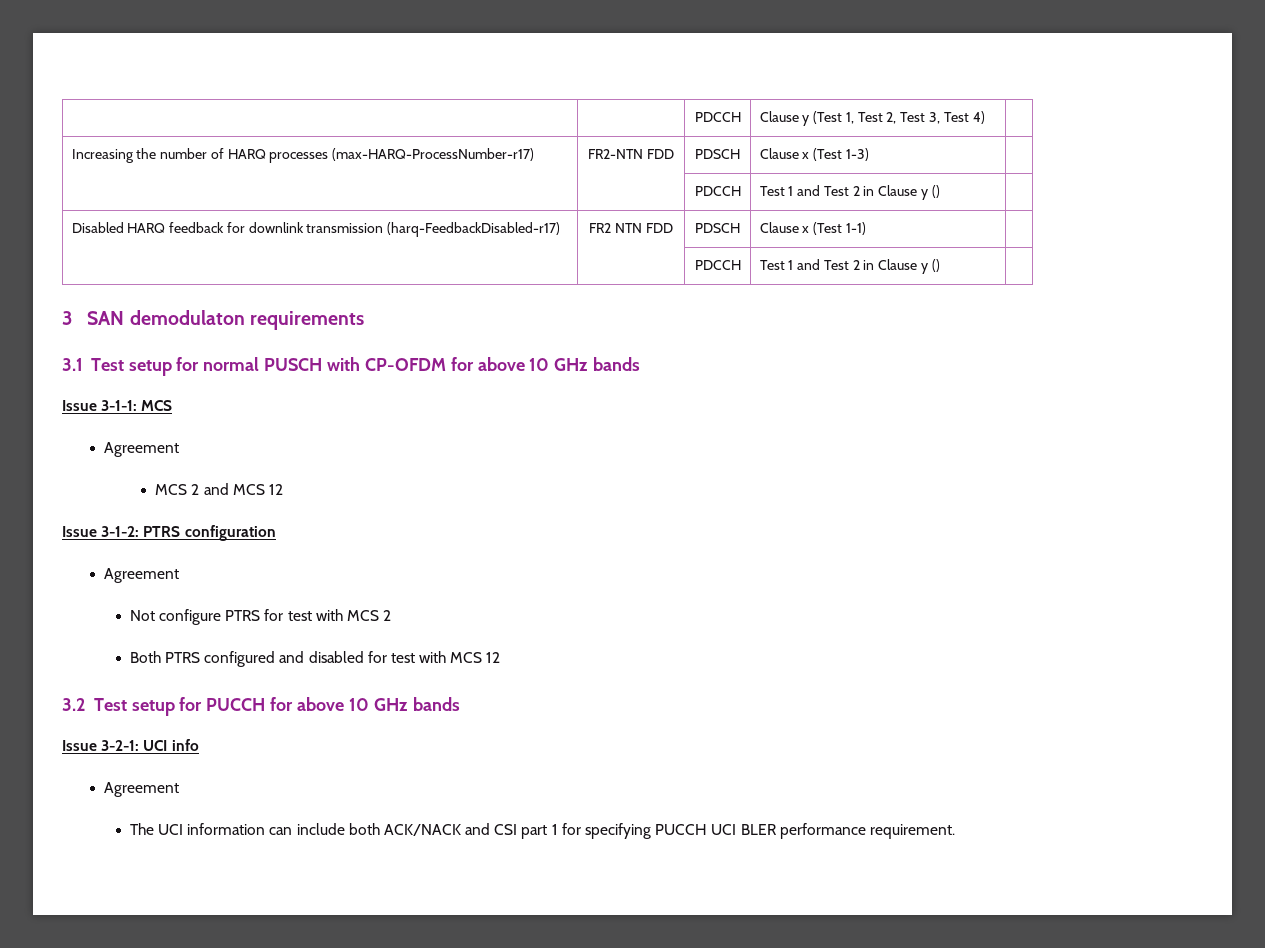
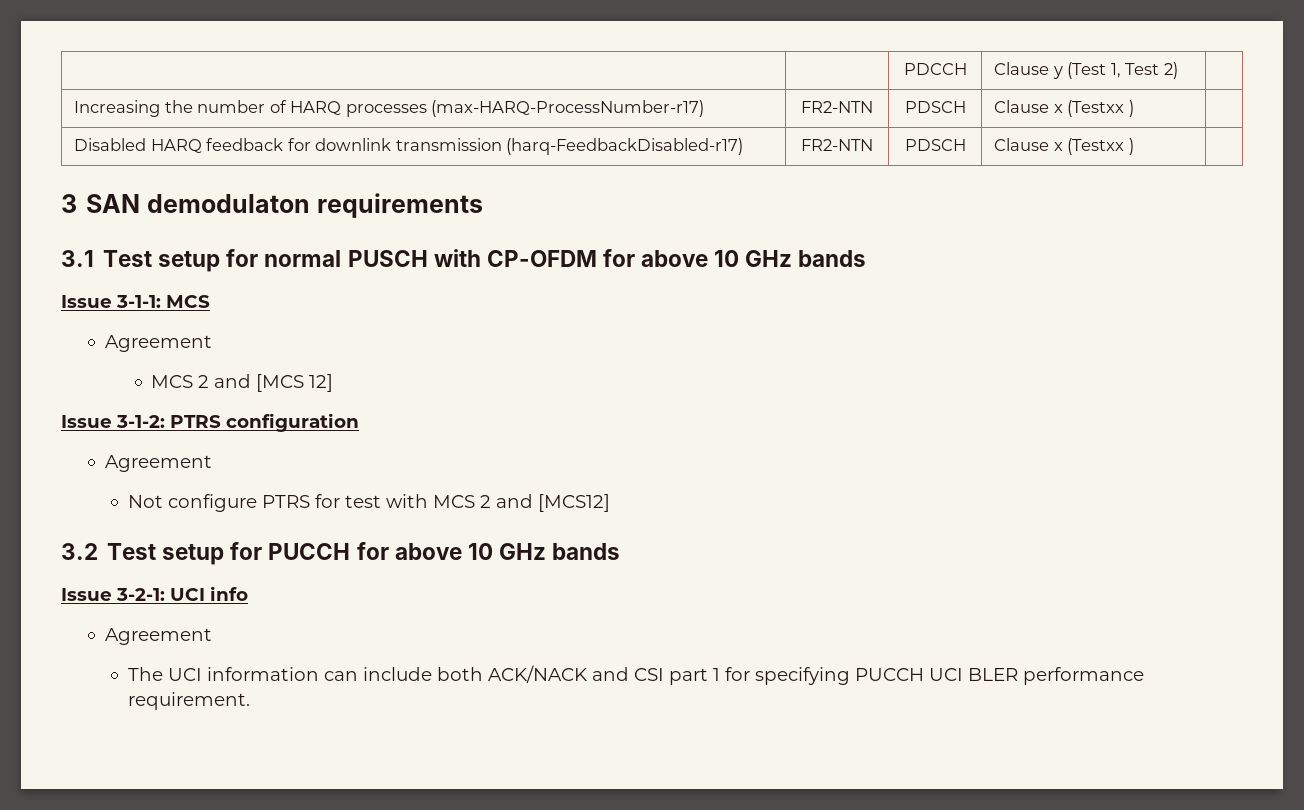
- | | PDCCH | Clause y (Test 1, Test 2, Test 3, Test 4) |
+ | | PDCCH | Clause y (Test 1, Test 2) |
- Increasing the number of HARQ processes (max-HARQ-ProcessNumber-r17) | FR2-NTN FDD | PDSCH | Clause x (Test 1-3) |
- | | PDCCH | Test 1 and Test 2 in Clause y () |
+ Increasing the number of HARQ processes (max-HARQ-ProcessNumber-r17) | FR2-NTN | PDSCH | Clause x (Testxx ) |
- Disabled HARQ feedback for downlink transmission (harq-FeedbackDisabled-r17) | FR2 NTN FDD | PDSCH | Clause x (Test 1-1) |
- | | PDCCH | Test 1 and Test 2 in Clause y () |
+ Disabled HARQ feedback for downlink transmission (harq-FeedbackDisabled-r17) | FR2-NTN | PDSCH | Clause x (Testxx ) |
- MCS 2 and MCS 12
+ MCS 2 and [MCS 12]
- Not configure PTRS for test with MCS 2
- Both PTRS configured and disabled for test with MCS 12
+ Not configure PTRS for test with MCS 2 and [MCS12]

